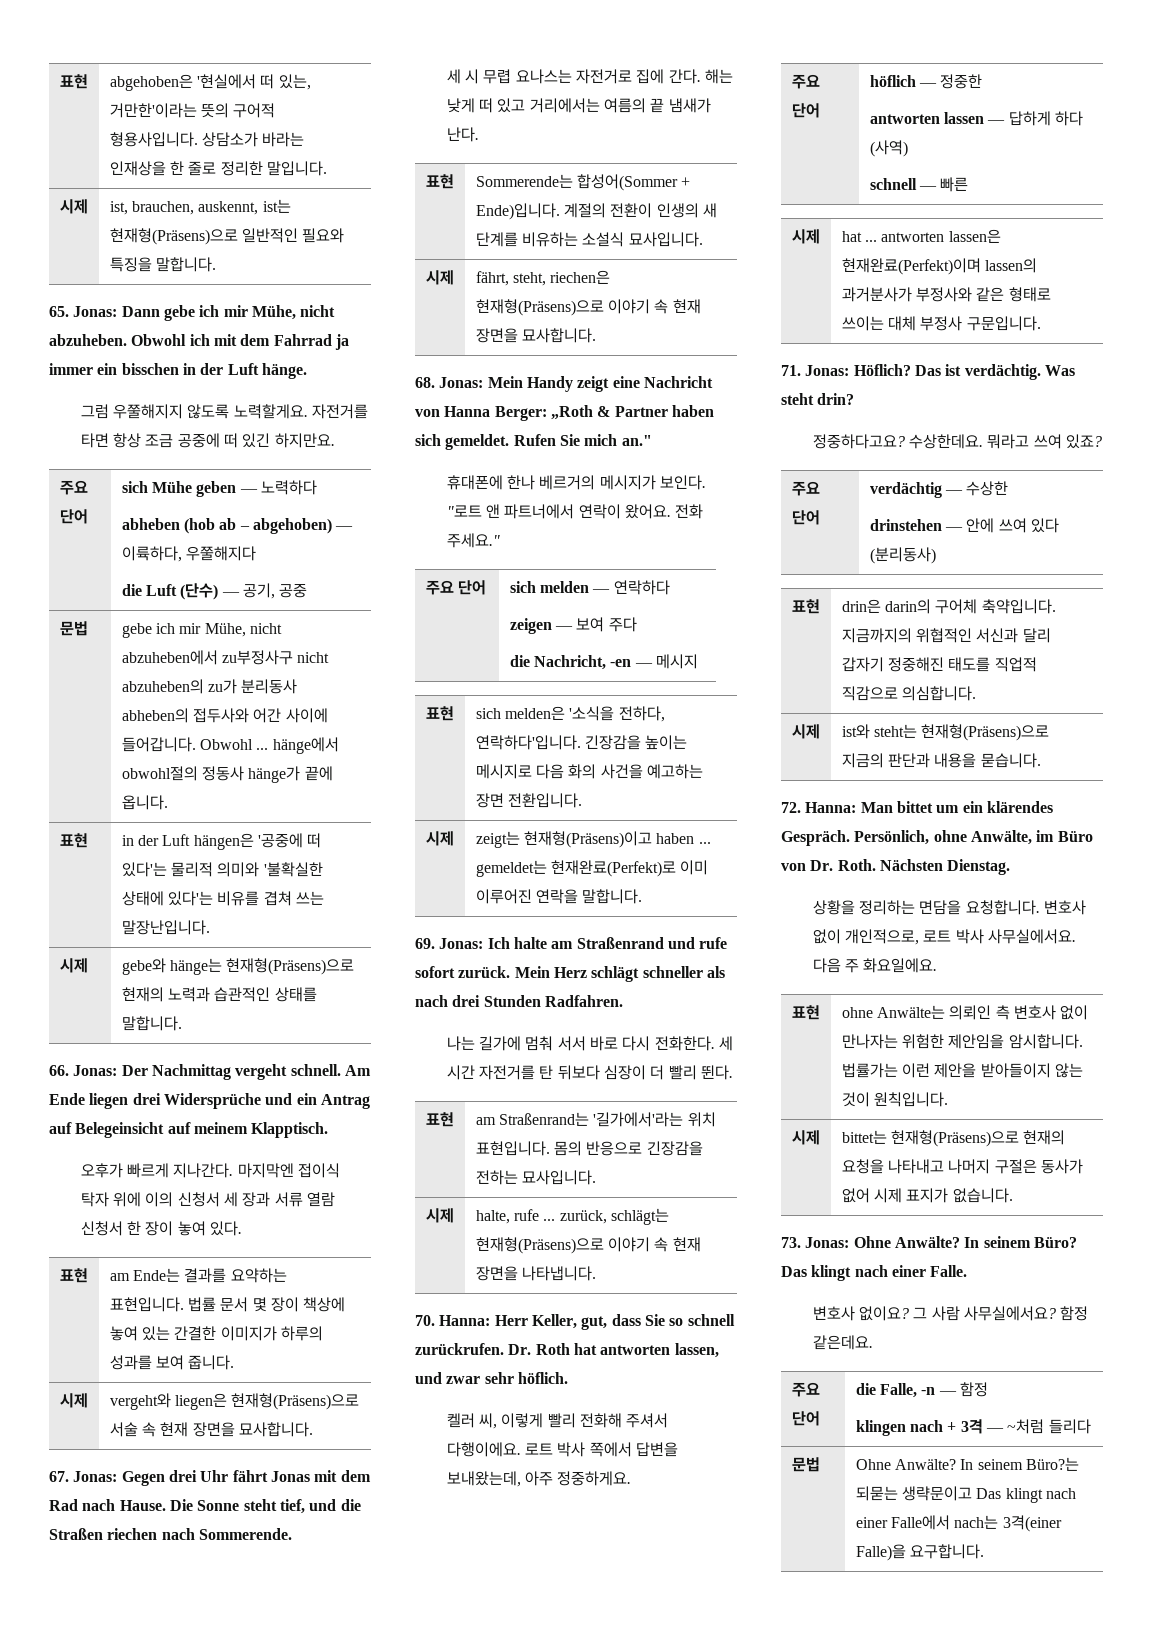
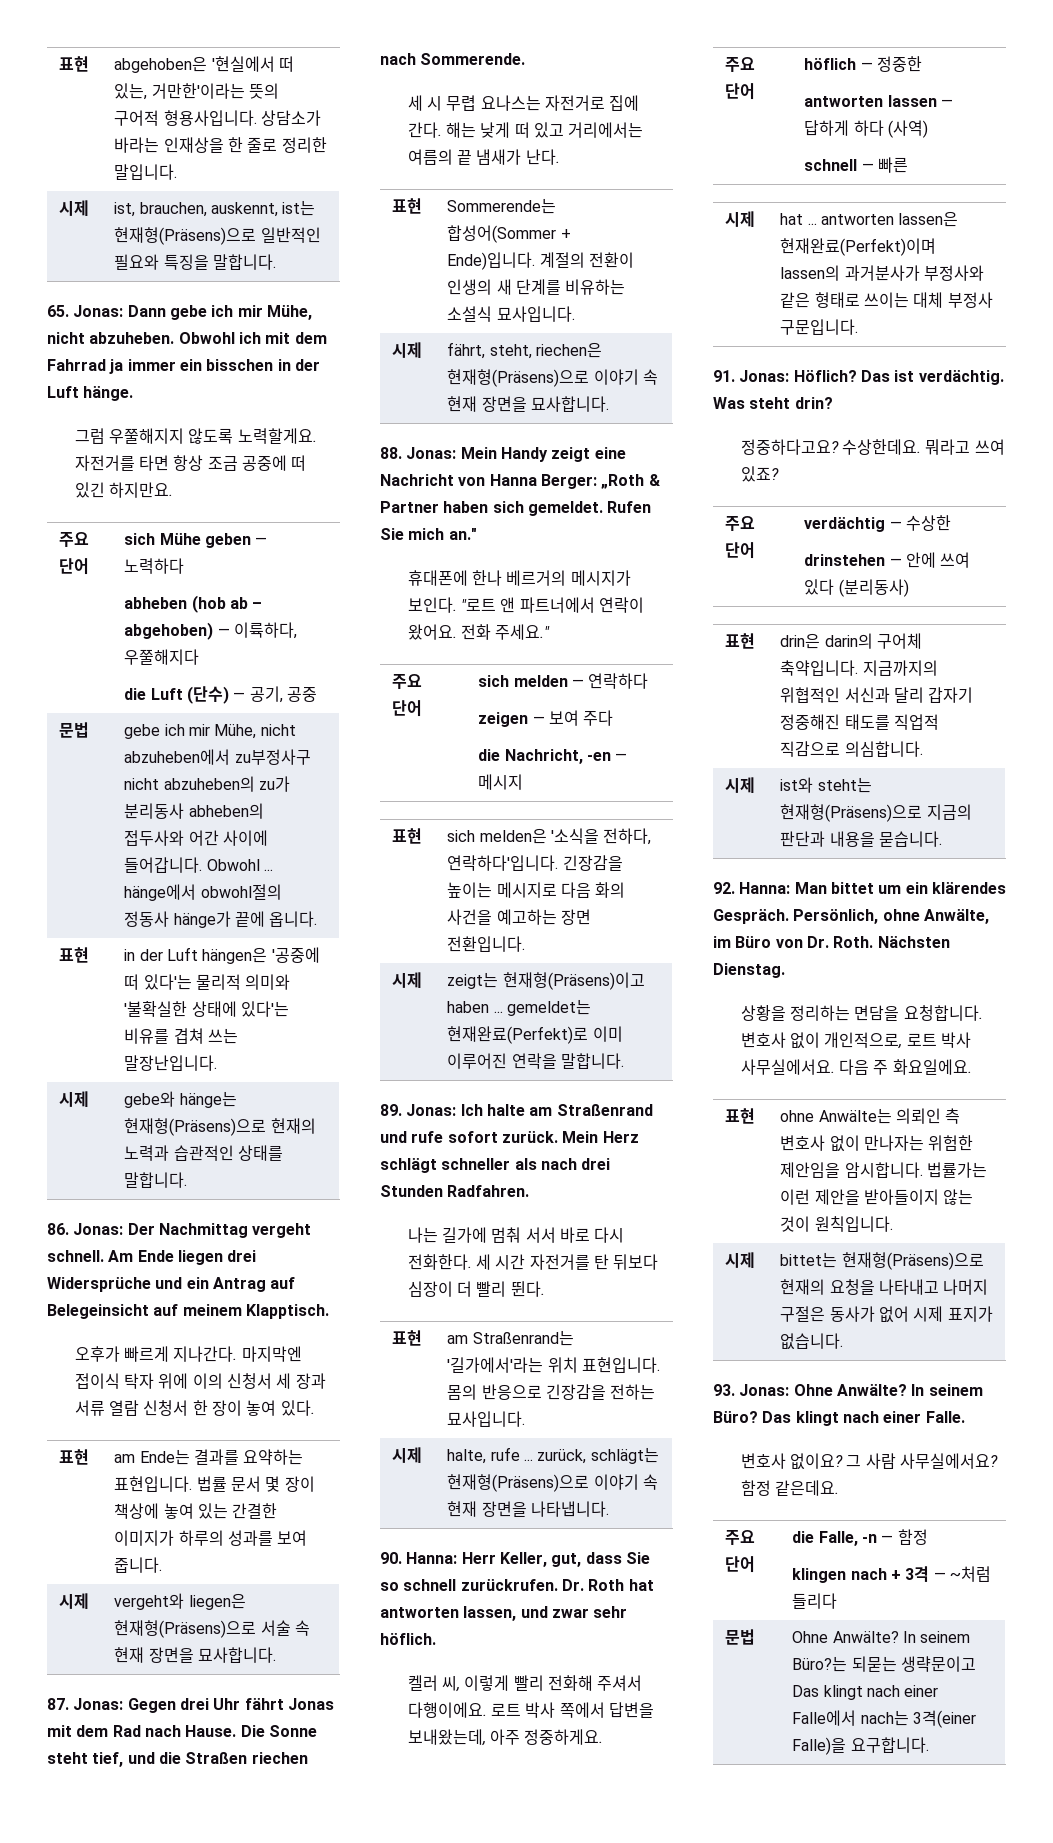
- 66. Jonas: Der Nachmittag vergeht schnell.
+ 86. Jonas: Der Nachmittag vergeht schnell.
- 67. Jonas: Gegen drei Uhr fährt Jonas mit dem Rad nach Hause.
+ 87. Jonas: Gegen drei Uhr fährt Jonas mit dem Rad nach Hause.
- 68. Jonas: Mein Handy zeigt eine Nachricht von Hanna Berger: „Roth & Partner haben sich gemeldet.
+ 88. Jonas: Mein Handy zeigt eine Nachricht von Hanna Berger: „Roth & Partner haben sich gemeldet.
- 69. Jonas: Ich halte am Straßenrand und rufe sofort zurück.
+ 89. Jonas: Ich halte am Straßenrand und rufe sofort zurück.
- 70. Hanna: Herr Keller, gut, dass Sie so schnell zurückrufen.
+ 90. Hanna: Herr Keller, gut, dass Sie so schnell zurückrufen.
- 71. Jonas: Höflich?
+ 91. Jonas: Höflich?
- 72. Hanna: Man bittet um ein klärendes Gespräch.
+ 92. Hanna: Man bittet um ein klärendes Gespräch.
- 73. Jonas: Ohne Anwälte?
+ 93. Jonas: Ohne Anwälte?

